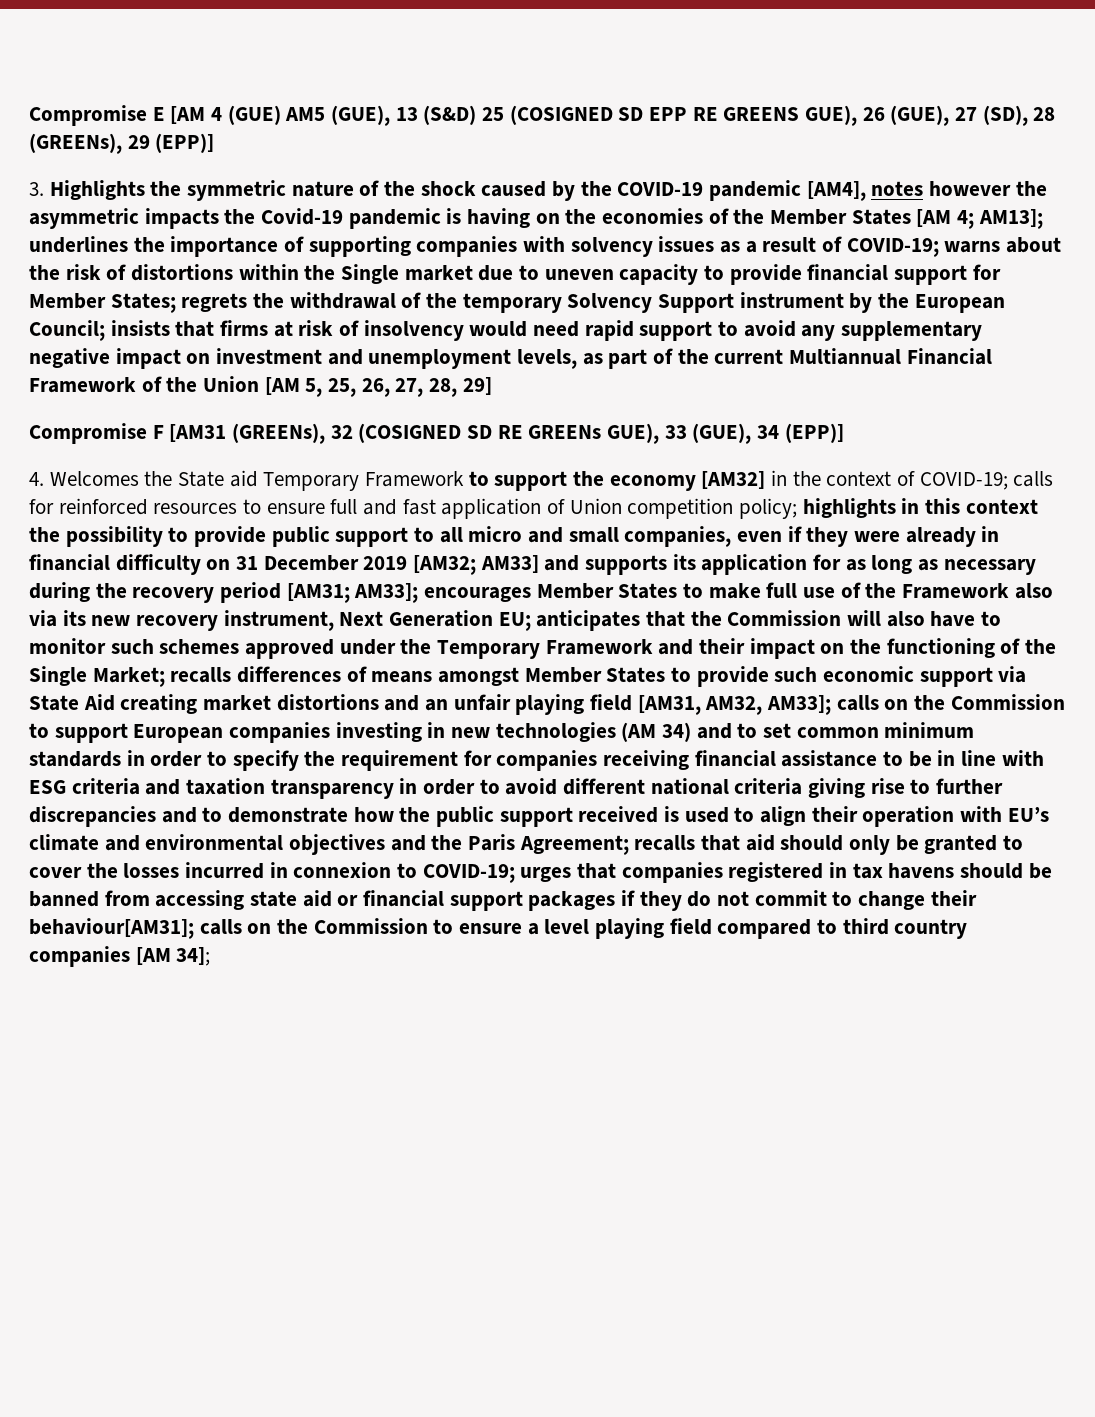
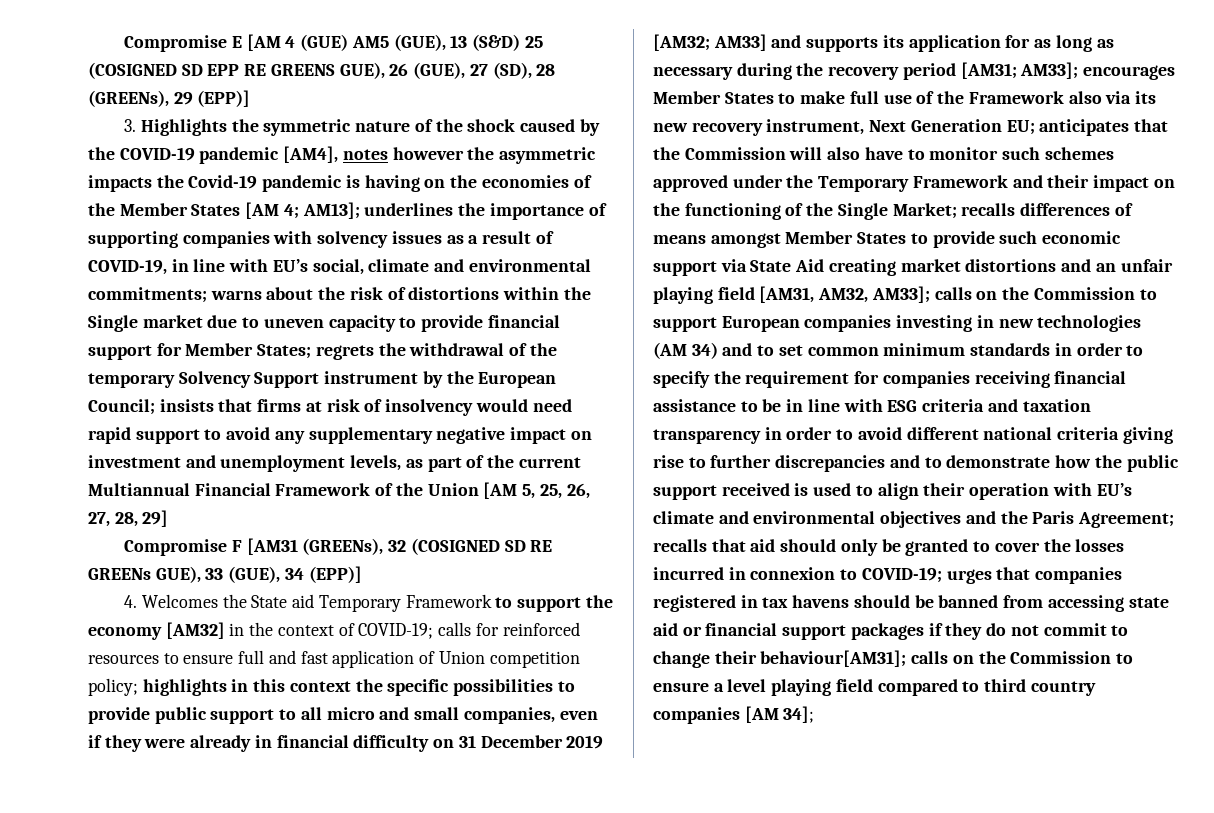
- underlines the importance of supporting companies with solvency issues as a result of COVID-19;
+ underlines the importance of supporting companies with solvency issues as a result of COVID-19, in line with EU’s social, climate and environmental commitments;
- highlights in this context the possibility to provide public support to all micro and small companies, even if they were already in financial difficulty on 31 December 2019 [AM32;
+ highlights in this context the specific possibilities to provide public support to all micro and small companies, even if they were already in financial difficulty on 31 December 2019 [AM32;

